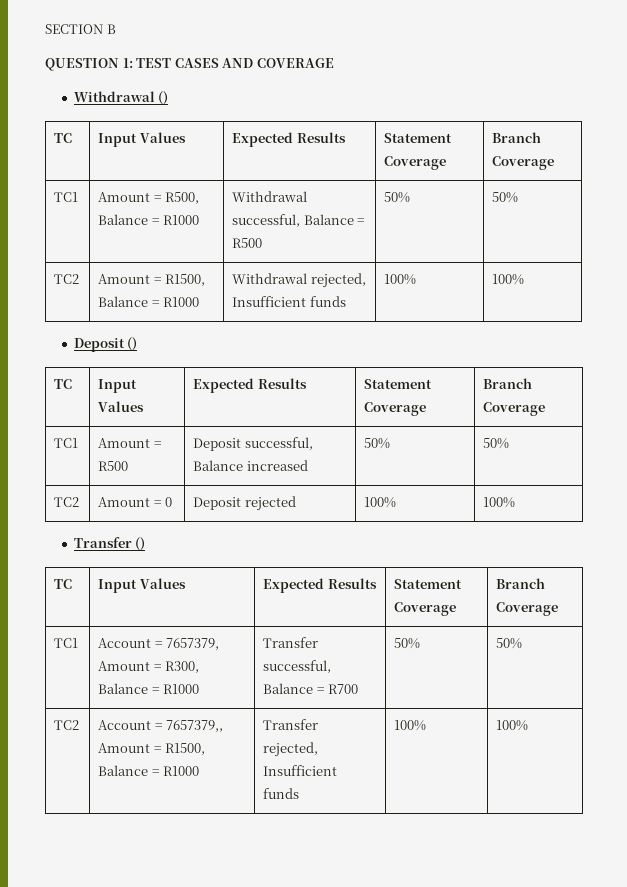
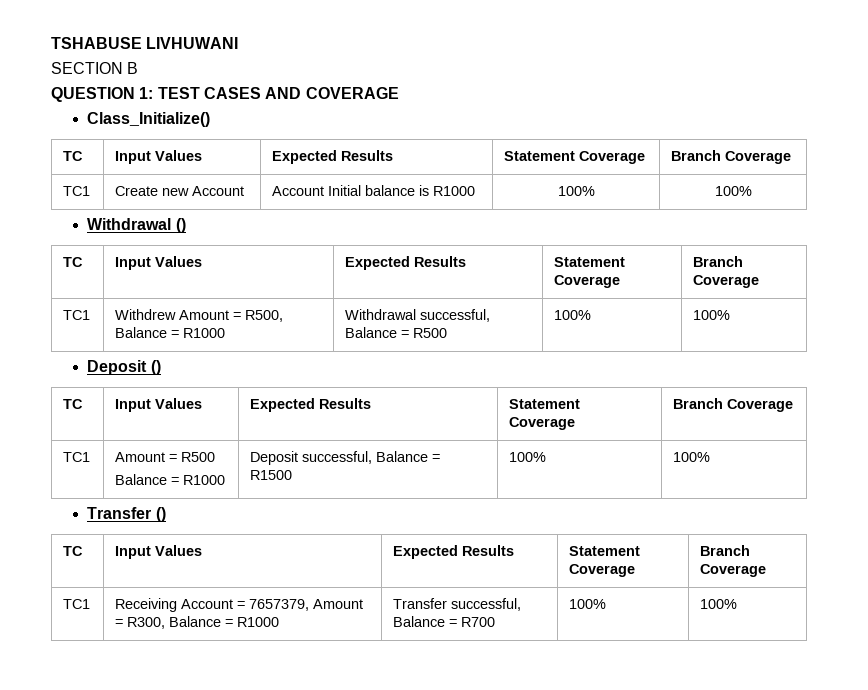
+ TSHABUSE LIVHUWANI
+ Class_Initialize()
+ TC | Input Values | Expected Results | Statement Coverage | Branch Coverage
+ TC1 | Create new Account | Account Initial balance is R1000 | 100% | 100%
- TC1 | Amount = R500, Balance = R1000 | Withdrawal successful, Balance = R500 | 50% | 50%
- TC2 | Amount = R1500, Balance = R1000 | Withdrawal rejected, Insufficient funds | 100% | 100%
+ TC1 | Withdrew Amount = R500, Balance = R1000 | Withdrawal successful, Balance = R500 | 100% | 100%
- TC1 | Amount = R500 | Deposit successful, Balance increased | 50% | 50%
- TC2 | Amount = 0 | Deposit rejected | 100% | 100%
+ TC1 | Amount = R500
+ Balance = R1000 | Deposit successful, Balance = R1500 | 100% | 100%
- TC1 | Account = 7657379, Amount = R300, Balance = R1000 | Transfer successful, Balance = R700 | 50% | 50%
- TC2 | Account = 7657379,, Amount = R1500, Balance = R1000 | Transfer rejected, Insufficient funds | 100% | 100%
+ TC1 | Receiving Account = 7657379, Amount = R300, Balance = R1000 | Transfer successful, Balance = R700 | 100% | 100%

